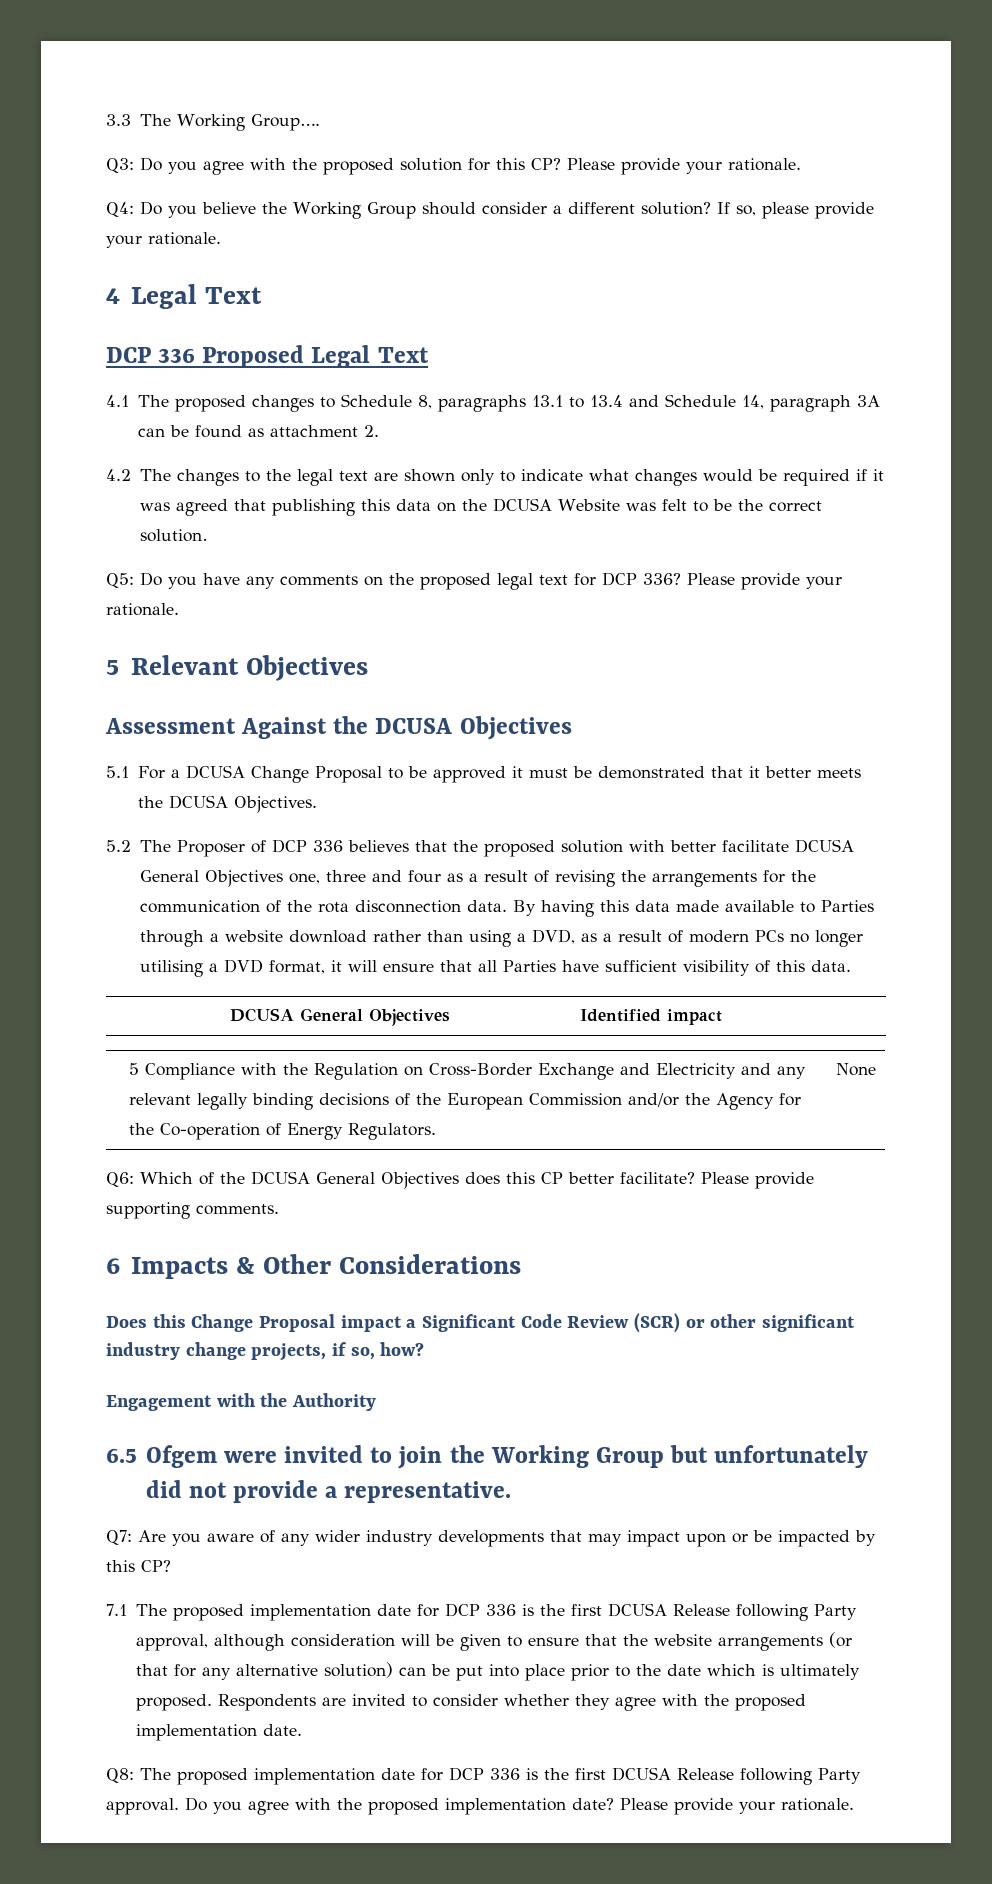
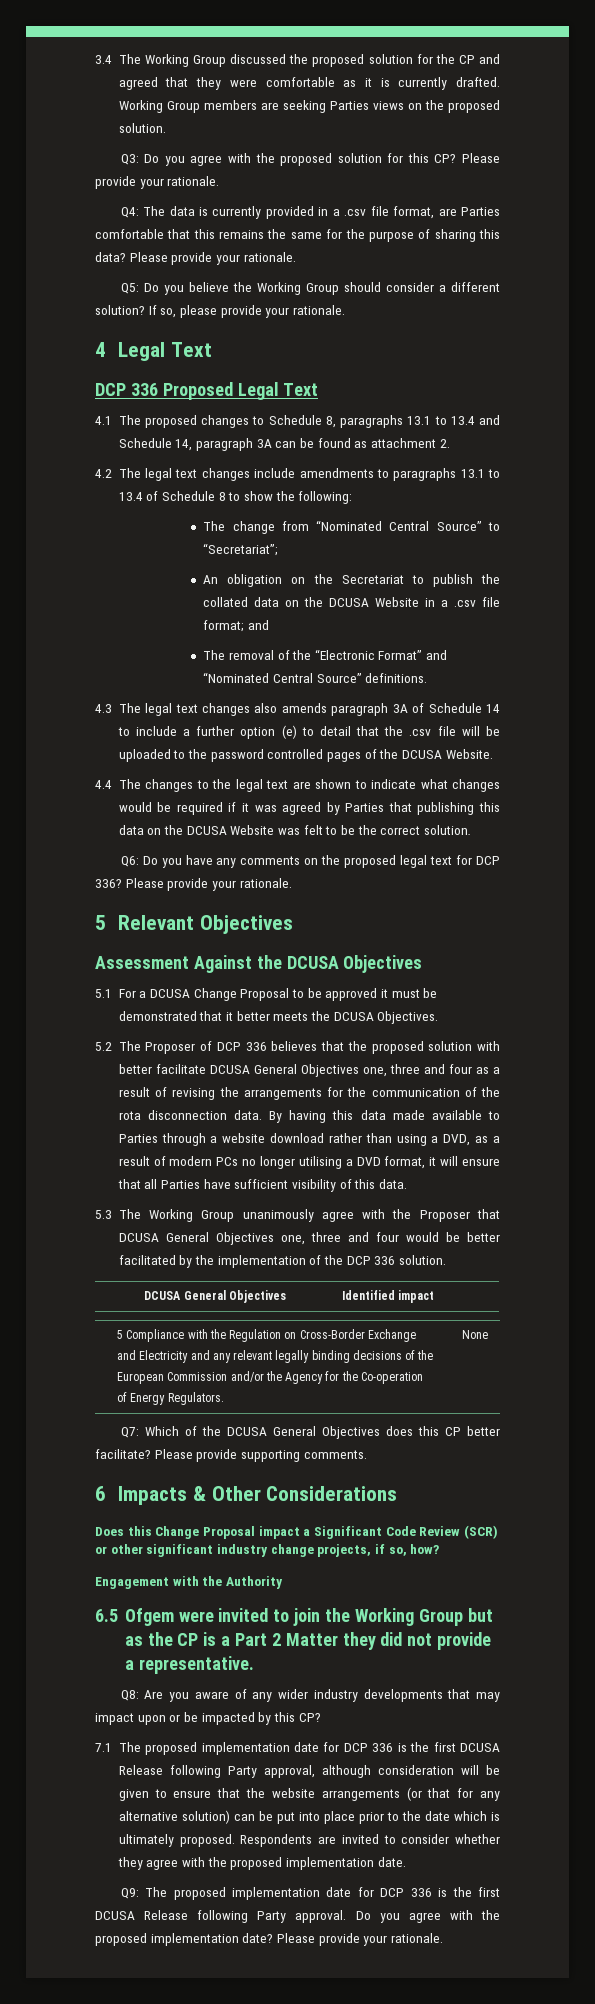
- 3.3 The Working Group….
+ 3.4 The Working Group discussed the proposed solution for the CP and agreed that they were comfortable as it is currently drafted. Working Group members are seeking Parties views on the proposed solution.
- Q4: Do you believe the Working Group should consider a different solution?
+ Q4: The data is currently provided in a .csv file format, are Parties comfortable that this remains the same for the purpose of sharing this data? Please provide your rationale.
+ Q5: Do you believe the Working Group should consider a different solution?
- 4.2 The changes to the legal text are shown only to indicate what changes would be required if it was agreed that publishing this data on the DCUSA Website was felt to be the correct solution.
+ 4.2 The legal text changes include amendments to paragraphs 13.1 to 13.4 of Schedule 8 to show the following:
+ The change from “Nominated Central Source” to “Secretariat”;
+ An obligation on the Secretariat to publish the collated data on the DCUSA Website in a .csv file format; and
+ The removal of the “Electronic Format” and “Nominated Central Source” definitions.
+ 4.3 The legal text changes also amends paragraph 3A of Schedule 14 to include a further option (e) to detail that the .csv file will be uploaded to the password controlled pages of the DCUSA Website.
+ 4.4 The changes to the legal text are shown to indicate what changes would be required if it was agreed by Parties that publishing this data on the DCUSA Website was felt to be the correct solution.
- Q5: Do you have any comments on the proposed legal text for DCP 336?
+ Q6: Do you have any comments on the proposed legal text for DCP 336?
+ 5.3 The Working Group unanimously agree with the Proposer that DCUSA General Objectives one, three and four would be better facilitated by the implementation of the DCP 336 solution.
- Q6: Which of the DCUSA General Objectives does this CP better facilitate?
+ Q7: Which of the DCUSA General Objectives does this CP better facilitate?
- 6.5 Ofgem were invited to join the Working Group but unfortunately did not provide a representative.
+ 6.5 Ofgem were invited to join the Working Group but as the CP is a Part 2 Matter they did not provide a representative.
- Q7: Are you aware of any wider industry developments that may impact upon or be impacted by this CP?
+ Q8: Are you aware of any wider industry developments that may impact upon or be impacted by this CP?
- Q8: The proposed implementation date for DCP 336 is the first DCUSA Release following Party approval.
+ Q9: The proposed implementation date for DCP 336 is the first DCUSA Release following Party approval.

